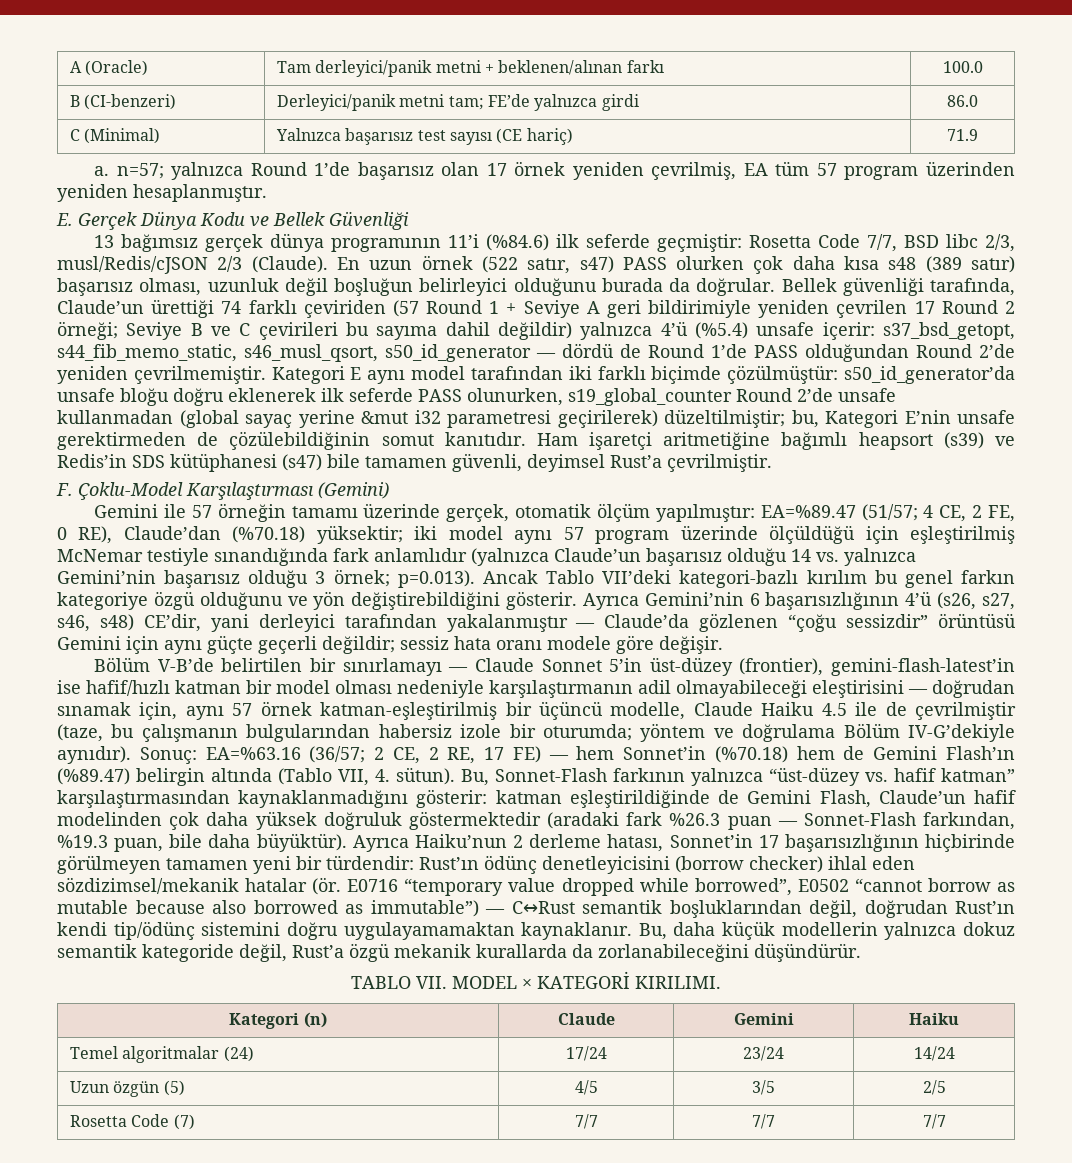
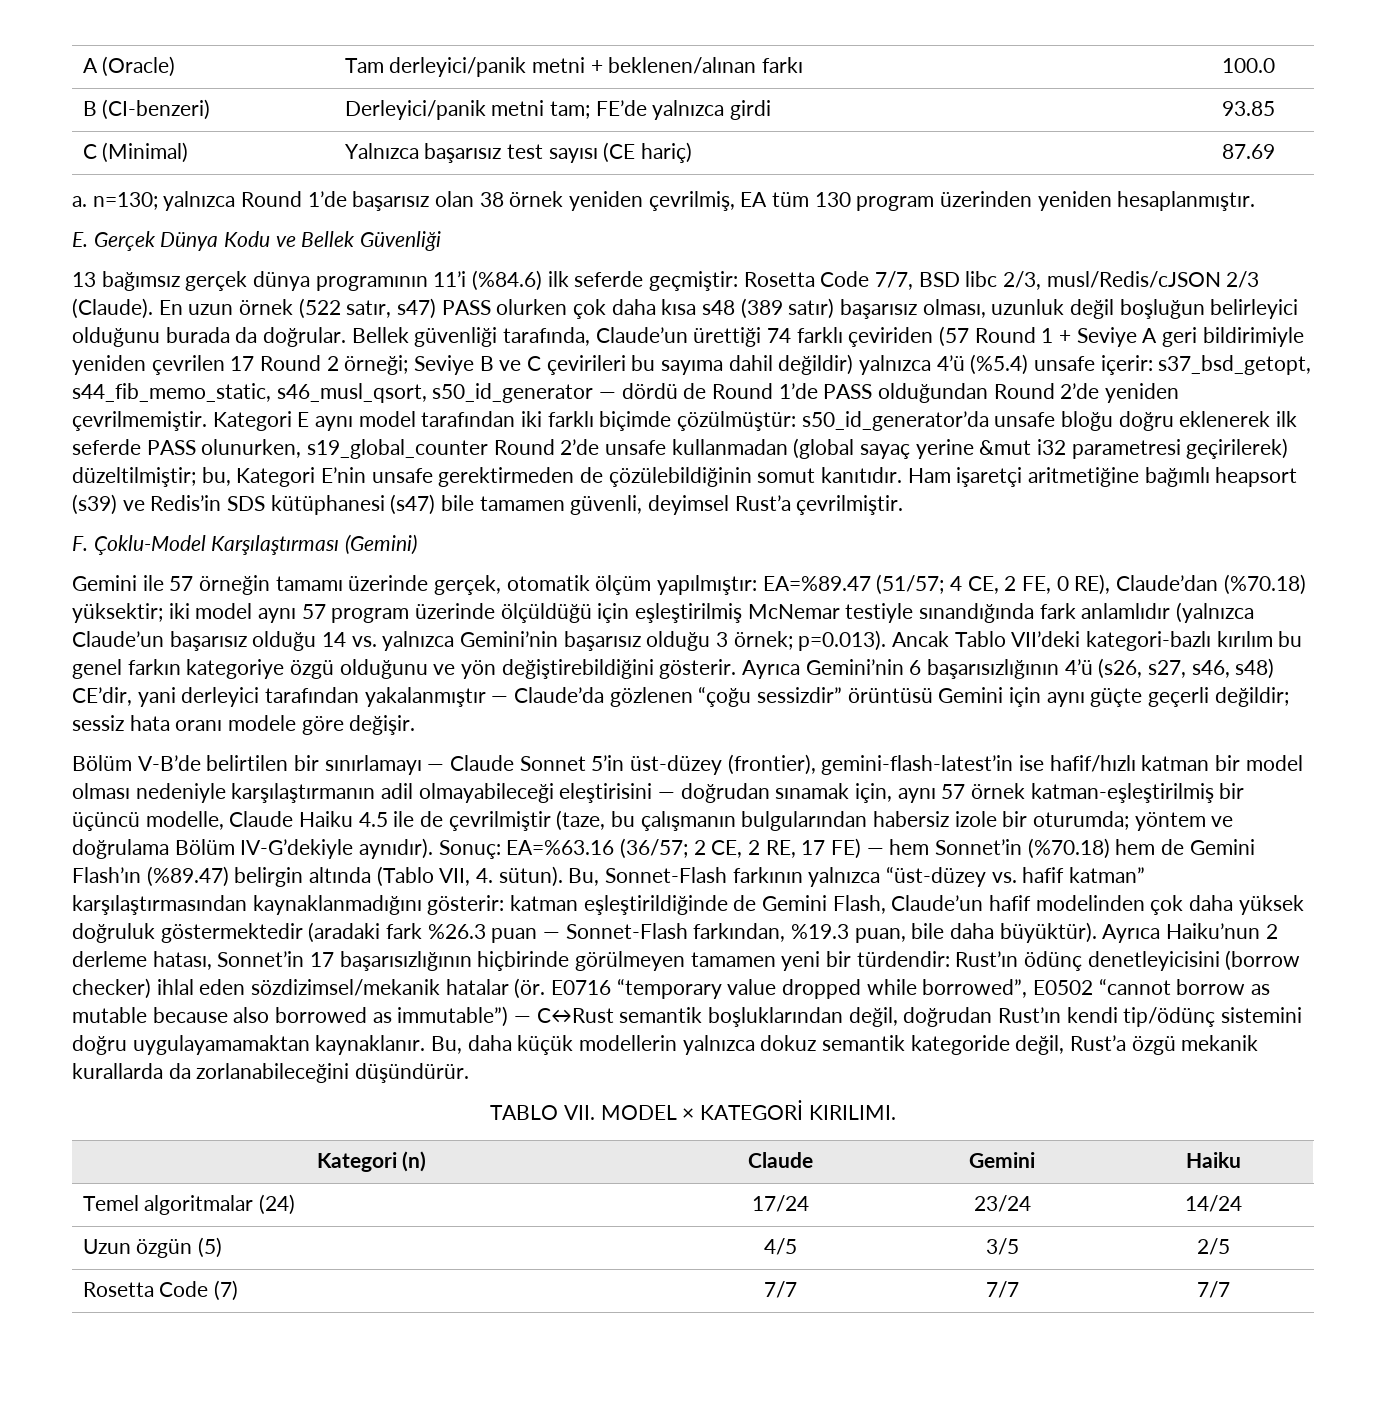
- B (CI-benzeri) | Derleyici/panik metni tam; FE’de yalnızca girdi | 86.0
+ B (CI-benzeri) | Derleyici/panik metni tam; FE’de yalnızca girdi | 93.85
- C (Minimal) | Yalnızca başarısız test sayısı (CE hariç) | 71.9
+ C (Minimal) | Yalnızca başarısız test sayısı (CE hariç) | 87.69
- a. n=57; yalnızca Round 1’de başarısız olan 17 örnek yeniden çevrilmiş, EA tüm 57 program üzerinden yeniden hesaplanmıştır.
+ a. n=130; yalnızca Round 1’de başarısız olan 38 örnek yeniden çevrilmiş, EA tüm 130 program üzerinden yeniden hesaplanmıştır.

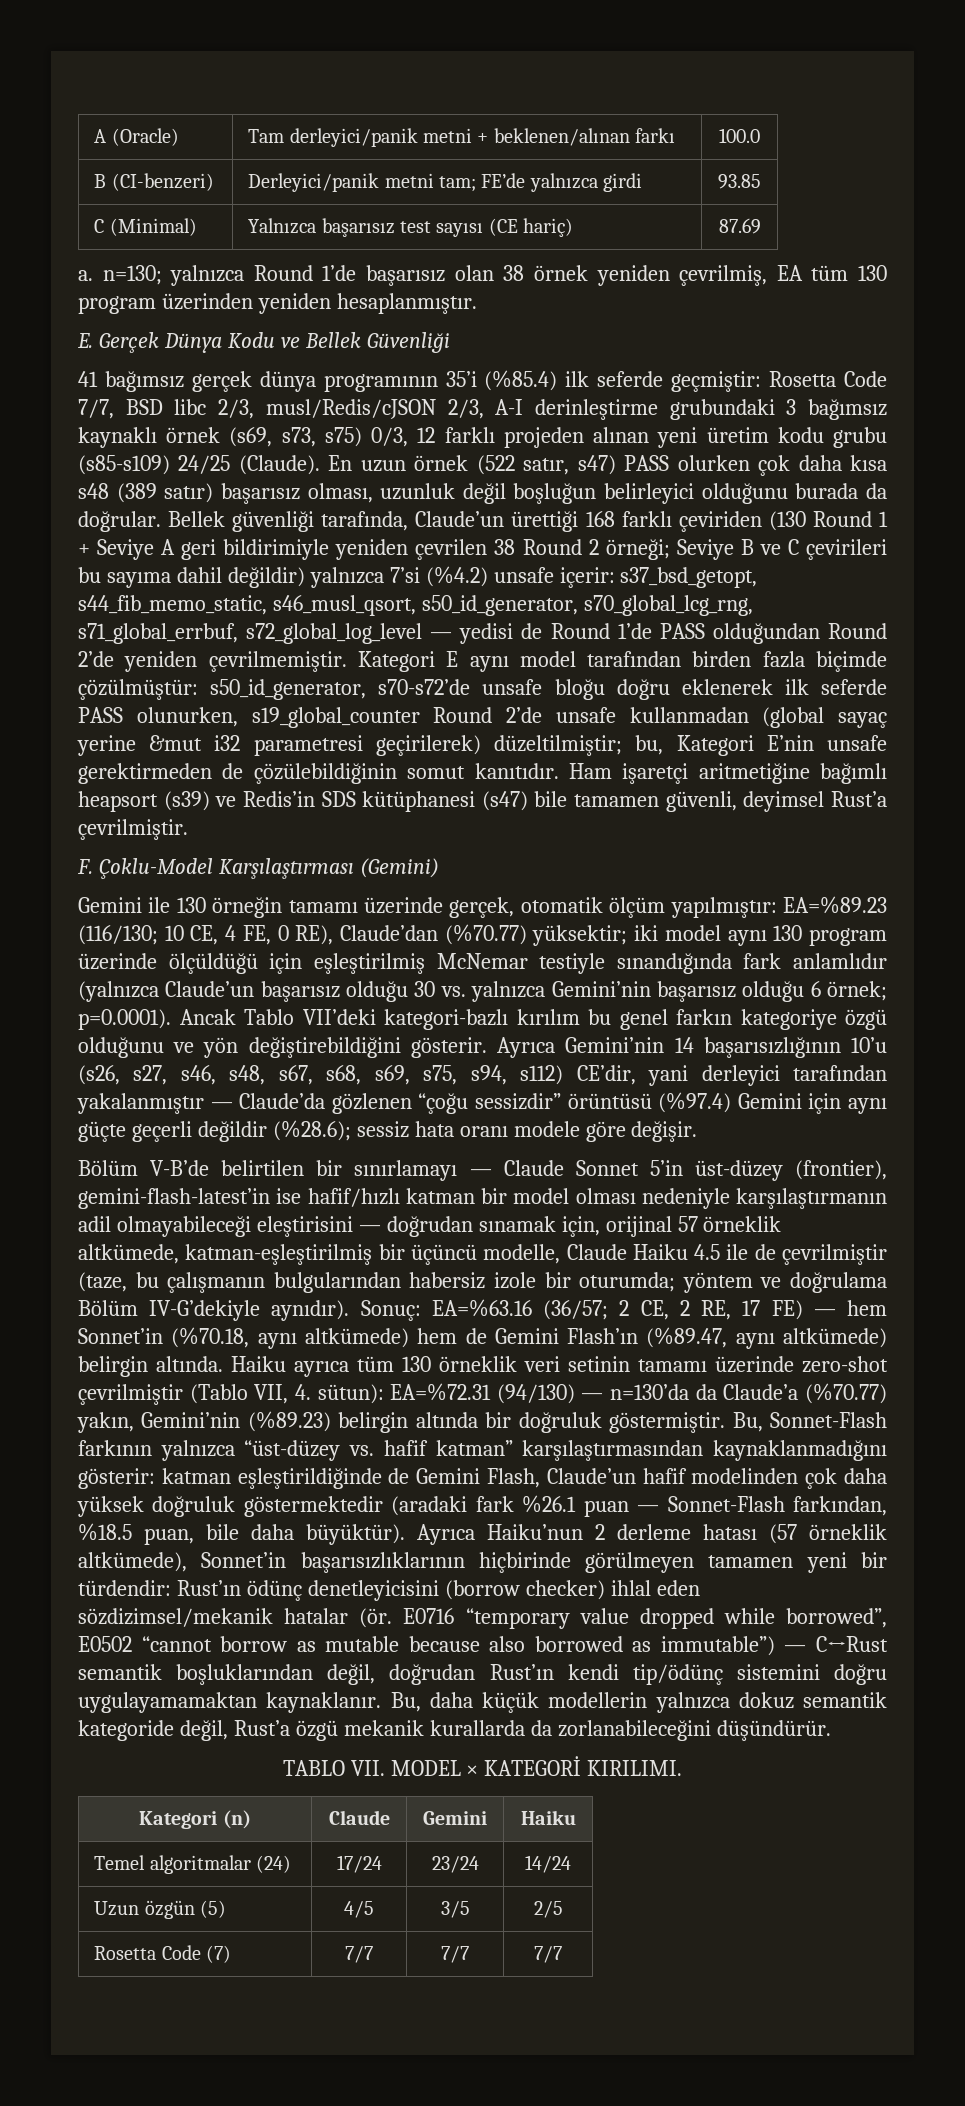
- 13 bağımsız gerçek dünya programının 11’i (%84.6) ilk seferde geçmiştir: Rosetta Code 7/7, BSD libc 2/3, musl/Redis/cJSON 2/3 (Claude).
+ 41 bağımsız gerçek dünya programının 35’i (%85.4) ilk seferde geçmiştir: Rosetta Code 7/7, BSD libc 2/3, musl/Redis/cJSON 2/3, A-I derinleştirme grubundaki 3 bağımsız kaynaklı örnek (s69, s73, s75) 0/3, 12 farklı projeden alınan yeni üretim kodu grubu (s85-s109) 24/25 (Claude).
- Bellek güvenliği tarafında, Claude’un ürettiği 74 farklı çeviriden (57 Round 1 + Seviye A geri bildirimiyle yeniden çevrilen 17 Round 2 örneği; Seviye B ve C çevirileri bu sayıma dahil değildir) yalnızca 4’ü (%5.4) unsafe içerir: s37_bsd_getopt, s44_fib_memo_static, s46_musl_qsort, s50_id_generator — dördü de Round 1’de PASS olduğundan Round 2’de yeniden çevrilmemiştir.
+ Bellek güvenliği tarafında, Claude’un ürettiği 168 farklı çeviriden (130 Round 1 + Seviye A geri bildirimiyle yeniden çevrilen 38 Round 2 örneği; Seviye B ve C çevirileri bu sayıma dahil değildir) yalnızca 7’si (%4.2) unsafe içerir: s37_bsd_getopt, s44_fib_memo_static, s46_musl_qsort, s50_id_generator, s70_global_lcg_rng, s71_global_errbuf, s72_global_log_level — yedisi de Round 1’de PASS olduğundan Round 2’de yeniden çevrilmemiştir.
- Kategori E aynı model tarafından iki farklı biçimde çözülmüştür: s50_id_generator’da unsafe bloğu doğru eklenerek ilk seferde PASS olunurken, s19_global_counter Round 2’de unsafe kullanmadan (global sayaç yerine &mut i32 parametresi geçirilerek) düzeltilmiştir; bu, Kategori E’nin unsafe gerektirmeden de çözülebildiğinin somut kanıtıdır.
+ Kategori E aynı model tarafından birden fazla biçimde çözülmüştür: s50_id_generator, s70-s72’de unsafe bloğu doğru eklenerek ilk seferde PASS olunurken, s19_global_counter Round 2’de unsafe kullanmadan (global sayaç yerine &mut i32 parametresi geçirilerek) düzeltilmiştir; bu, Kategori E’nin unsafe gerektirmeden de çözülebildiğinin somut kanıtıdır.
- Gemini ile 57 örneğin tamamı üzerinde gerçek, otomatik ölçüm yapılmıştır: EA=%89.47 (51/57; 4 CE, 2 FE, 0 RE), Claude’dan (%70.18) yüksektir; iki model aynı 57 program üzerinde ölçüldüğü için eşleştirilmiş McNemar testiyle sınandığında fark anlamlıdır (yalnızca Claude’un başarısız olduğu 14 vs. yalnızca Gemini’nin başarısız olduğu 3 örnek; p=0.013). Ancak Tablo VII’deki kategori-bazlı kırılım bu genel farkın kategoriye özgü olduğunu ve yön değiştirebildiğini gösterir.
+ Gemini ile 130 örneğin tamamı üzerinde gerçek, otomatik ölçüm yapılmıştır: EA=%89.23 (116/130; 10 CE, 4 FE, 0 RE), Claude’dan (%70.77) yüksektir; iki model aynı 130 program üzerinde ölçüldüğü için eşleştirilmiş McNemar testiyle sınandığında fark anlamlıdır (yalnızca Claude’un başarısız olduğu 30 vs. yalnızca Gemini’nin başarısız olduğu 6 örnek; p=0.0001). Ancak Tablo VII’deki kategori-bazlı kırılım bu genel farkın kategoriye özgü olduğunu ve yön değiştirebildiğini gösterir.
- Ayrıca Gemini’nin 6 başarısızlığının 4’ü (s26, s27, s46, s48) CE’dir, yani derleyici tarafından yakalanmıştır — Claude’da gözlenen “çoğu sessizdir” örüntüsü Gemini için aynı güçte geçerli değildir; sessiz hata oranı modele göre değişir.
+ Ayrıca Gemini’nin 14 başarısızlığının 10’u (s26, s27, s46, s48, s67, s68, s69, s75, s94, s112) CE’dir, yani derleyici tarafından yakalanmıştır — Claude’da gözlenen “çoğu sessizdir” örüntüsü (%97.4) Gemini için aynı güçte geçerli değildir (%28.6); sessiz hata oranı modele göre değişir.
- Bölüm V-B’de belirtilen bir sınırlamayı — Claude Sonnet 5’in üst-düzey (frontier), gemini-flash-latest’in ise hafif/hızlı katman bir model olması nedeniyle karşılaştırmanın adil olmayabileceği eleştirisini — doğrudan sınamak için, aynı 57 örnek katman-eşleştirilmiş bir üçüncü modelle, Claude Haiku 4.5 ile de çevrilmiştir (taze, bu çalışmanın bulgularından habersiz izole bir oturumda; yöntem ve doğrulama Bölüm IV-G’dekiyle aynıdır).
+ Bölüm V-B’de belirtilen bir sınırlamayı — Claude Sonnet 5’in üst-düzey (frontier), gemini-flash-latest’in ise hafif/hızlı katman bir model olması nedeniyle karşılaştırmanın adil olmayabileceği eleştirisini — doğrudan sınamak için, orijinal 57 örneklik altkümede, katman-eşleştirilmiş bir üçüncü modelle, Claude Haiku 4.5 ile de çevrilmiştir (taze, bu çalışmanın bulgularından habersiz izole bir oturumda; yöntem ve doğrulama Bölüm IV-G’dekiyle aynıdır).
- Sonuç: EA=%63.16 (36/57; 2 CE, 2 RE, 17 FE) — hem Sonnet’in (%70.18) hem de Gemini Flash’ın (%89.47) belirgin altında (Tablo VII, 4. sütun).
+ Sonuç: EA=%63.16 (36/57; 2 CE, 2 RE, 17 FE) — hem Sonnet’in (%70.18, aynı altkümede) hem de Gemini Flash’ın (%89.47, aynı altkümede) belirgin altında. Haiku ayrıca tüm 130 örneklik veri setinin tamamı üzerinde zero-shot çevrilmiştir (Tablo VII, 4. sütun): EA=%72.31 (94/130) — n=130’da da Claude’a (%70.77) yakın, Gemini’nin (%89.23) belirgin altında bir doğruluk göstermiştir.
- Bu, Sonnet-Flash farkının yalnızca “üst-düzey vs. hafif katman” karşılaştırmasından kaynaklanmadığını gösterir: katman eşleştirildiğinde de Gemini Flash, Claude’un hafif modelinden çok daha yüksek doğruluk göstermektedir (aradaki fark %26.3 puan — Sonnet-Flash farkından, %19.3 puan, bile daha büyüktür).
+ Bu, Sonnet-Flash farkının yalnızca “üst-düzey vs. hafif katman” karşılaştırmasından kaynaklanmadığını gösterir: katman eşleştirildiğinde de Gemini Flash, Claude’un hafif modelinden çok daha yüksek doğruluk göstermektedir (aradaki fark %26.1 puan — Sonnet-Flash farkından, %18.5 puan, bile daha büyüktür).
- Ayrıca Haiku’nun 2 derleme hatası, Sonnet’in 17 başarısızlığının hiçbirinde görülmeyen tamamen yeni bir türdendir: Rust’ın ödünç denetleyicisini (borrow checker) ihlal eden sözdizimsel/mekanik hatalar (ör.
+ Ayrıca Haiku’nun 2 derleme hatası (57 örneklik altkümede), Sonnet’in başarısızlıklarının hiçbirinde görülmeyen tamamen yeni bir türdendir: Rust’ın ödünç denetleyicisini (borrow checker) ihlal eden sözdizimsel/mekanik hatalar (ör.

